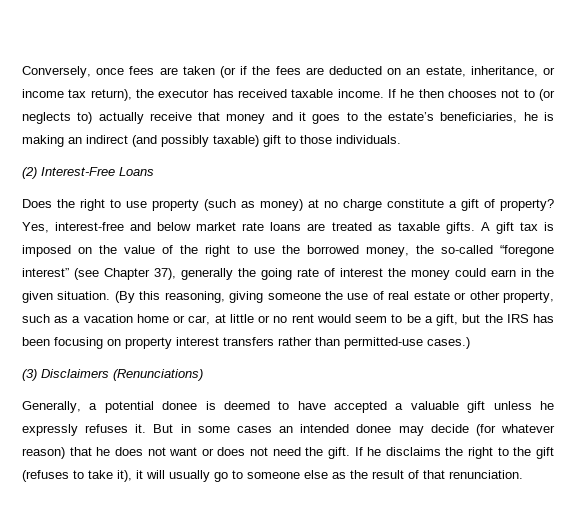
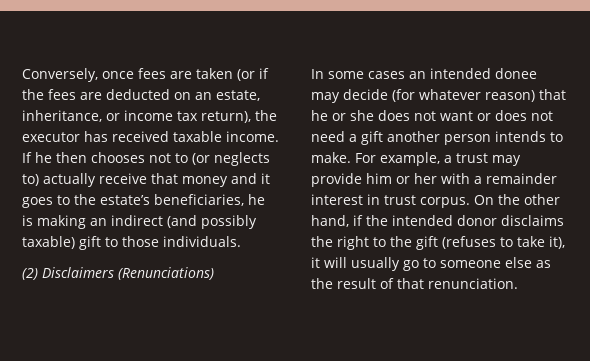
- (2) Interest-Free Loans
- Does the right to use property (such as money) at no charge constitute a gift of property? Yes, interest-free and below market rate loans are treated as taxable gifts. A gift tax is imposed on the value of the right to use the borrowed money, the so-called “foregone interest” (see Chapter 37), generally the going rate of interest the money could earn in the given situation. (By this reasoning, giving someone the use of real estate or other property, such as a vacation home or car, at little or no rent would seem to be a gift, but the IRS has been focusing on property interest transfers rather than permitted-use cases.)
- (3) Disclaimers (Renunciations)
- Generally, a potential donee is deemed to have accepted a valuable gift unless he expressly refuses it. But in some cases an intended donee may decide (for whatever reason) that he does not want or does not need the gift. If he disclaims the right to the gift (refuses to take it), it will usually go to someone else as the result of that renunciation.
+ (2) Disclaimers (Renunciations)
+ In some cases an intended donee may decide (for whatever reason) that he or she does not want or does not need a gift another person intends to make. For example, a trust may provide him or her with a remainder interest in trust corpus. On the other hand, if the intended donor disclaims the right to the gift (refuses to take it), it will usually go to someone else as the result of that renunciation.

